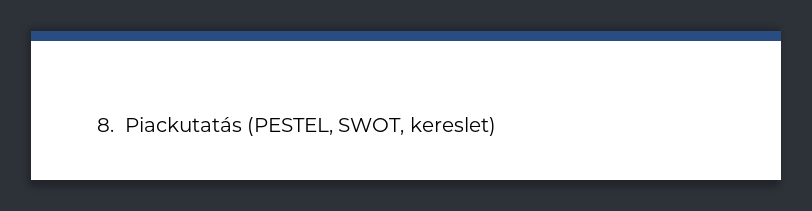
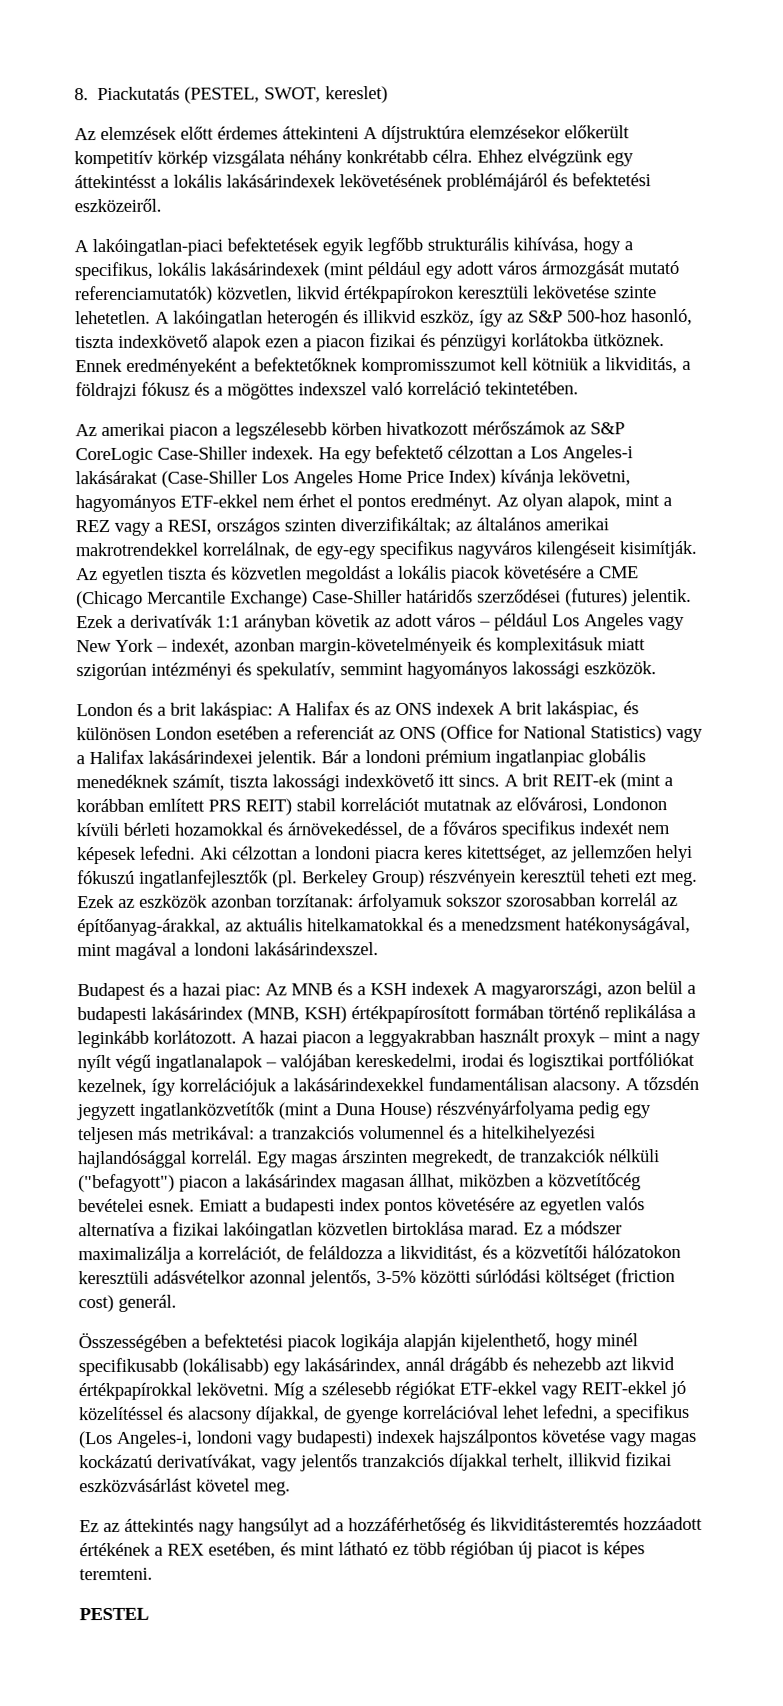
+ Az elemzések előtt érdemes áttekinteni A díjstruktúra elemzésekor előkerült kompetitív körkép vizsgálata néhány konkrétabb célra. Ehhez elvégzünk egy áttekintésst a lokális lakásárindexek lekövetésének problémájáról és befektetési eszközeiről.
+ A lakóingatlan-piaci befektetések egyik legfőbb strukturális kihívása, hogy a specifikus, lokális lakásárindexek (mint például egy adott város ármozgását mutató referenciamutatók) közvetlen, likvid értékpapírokon keresztüli lekövetése szinte lehetetlen. A lakóingatlan heterogén és illikvid eszköz, így az S&P 500-hoz hasonló, tiszta indexkövető alapok ezen a piacon fizikai és pénzügyi korlátokba ütköznek. Ennek eredményeként a befektetőknek kompromisszumot kell kötniük a likviditás, a földrajzi fókusz és a mögöttes indexszel való korreláció tekintetében.
+ Az amerikai piacon a legszélesebb körben hivatkozott mérőszámok az S&P CoreLogic Case-Shiller indexek. Ha egy befektető célzottan a Los Angeles-i lakásárakat (Case-Shiller Los Angeles Home Price Index) kívánja lekövetni, hagyományos ETF-ekkel nem érhet el pontos eredményt. Az olyan alapok, mint a REZ vagy a RESI, országos szinten diverzifikáltak; az általános amerikai makrotrendekkel korrelálnak, de egy-egy specifikus nagyváros kilengéseit kisimítják. Az egyetlen tiszta és közvetlen megoldást a lokális piacok követésére a CME (Chicago Mercantile Exchange) Case-Shiller határidős szerződései (futures) jelentik. Ezek a derivatívák 1:1 arányban követik az adott város – például Los Angeles vagy New York – indexét, azonban margin-követelményeik és komplexitásuk miatt szigorúan intézményi és spekulatív, semmint hagyományos lakossági eszközök.
+ London és a brit lakáspiac: A Halifax és az ONS indexek A brit lakáspiac, és különösen London esetében a referenciát az ONS (Office for National Statistics) vagy a Halifax lakásárindexei jelentik. Bár a londoni prémium ingatlanpiac globális menedéknek számít, tiszta lakossági indexkövető itt sincs. A brit REIT-ek (mint a korábban említett PRS REIT) stabil korrelációt mutatnak az elővárosi, Londonon kívüli bérleti hozamokkal és árnövekedéssel, de a főváros specifikus indexét nem képesek lefedni. Aki célzottan a londoni piacra keres kitettséget, az jellemzően helyi fókuszú ingatlanfejlesztők (pl. Berkeley Group) részvényein keresztül teheti ezt meg. Ezek az eszközök azonban torzítanak: árfolyamuk sokszor szorosabban korrelál az építőanyag-árakkal, az aktuális hitelkamatokkal és a menedzsment hatékonyságával, mint magával a londoni lakásárindexszel.
+ Budapest és a hazai piac: Az MNB és a KSH indexek A magyarországi, azon belül a budapesti lakásárindex (MNB, KSH) értékpapírosított formában történő replikálása a leginkább korlátozott. A hazai piacon a leggyakrabban használt proxyk – mint a nagy nyílt végű ingatlanalapok – valójában kereskedelmi, irodai és logisztikai portfóliókat kezelnek, így korrelációjuk a lakásárindexekkel fundamentálisan alacsony. A tőzsdén jegyzett ingatlanközvetítők (mint a Duna House) részvényárfolyama pedig egy teljesen más metrikával: a tranzakciós volumennel és a hitelkihelyezési hajlandósággal korrelál. Egy magas árszinten megrekedt, de tranzakciók nélküli ("befagyott") piacon a lakásárindex magasan állhat, miközben a közvetítőcég bevételei esnek. Emiatt a budapesti index pontos követésére az egyetlen valós alternatíva a fizikai lakóingatlan közvetlen birtoklása marad. Ez a módszer maximalizálja a korrelációt, de feláldozza a likviditást, és a közvetítői hálózatokon keresztüli adásvételkor azonnal jelentős, 3-5% közötti súrlódási költséget (friction cost) generál.
+ Összességében a befektetési piacok logikája alapján kijelenthető, hogy minél specifikusabb (lokálisabb) egy lakásárindex, annál drágább és nehezebb azt likvid értékpapírokkal lekövetni. Míg a szélesebb régiókat ETF-ekkel vagy REIT-ekkel jó közelítéssel és alacsony díjakkal, de gyenge korrelációval lehet lefedni, a specifikus (Los Angeles-i, londoni vagy budapesti) indexek hajszálpontos követése vagy magas kockázatú derivatívákat, vagy jelentős tranzakciós díjakkal terhelt, illikvid fizikai eszközvásárlást követel meg.
+ Ez az áttekintés nagy hangsúlyt ad a hozzáférhetőség és likviditásteremtés hozzáadott értékének a REX esetében, és mint látható ez több régióban új piacot is képes teremteni.
+ PESTEL

